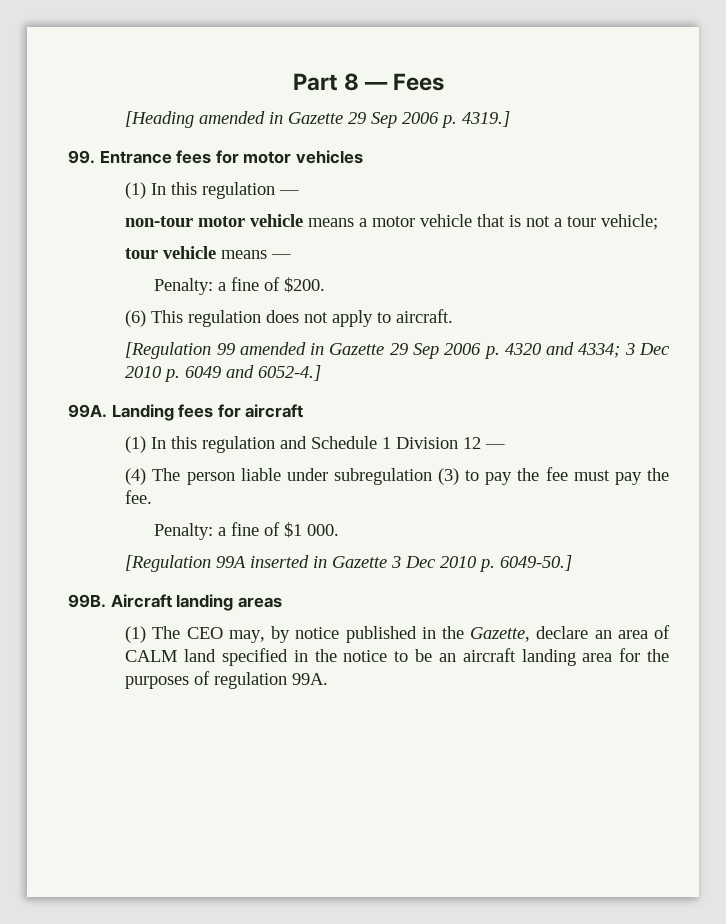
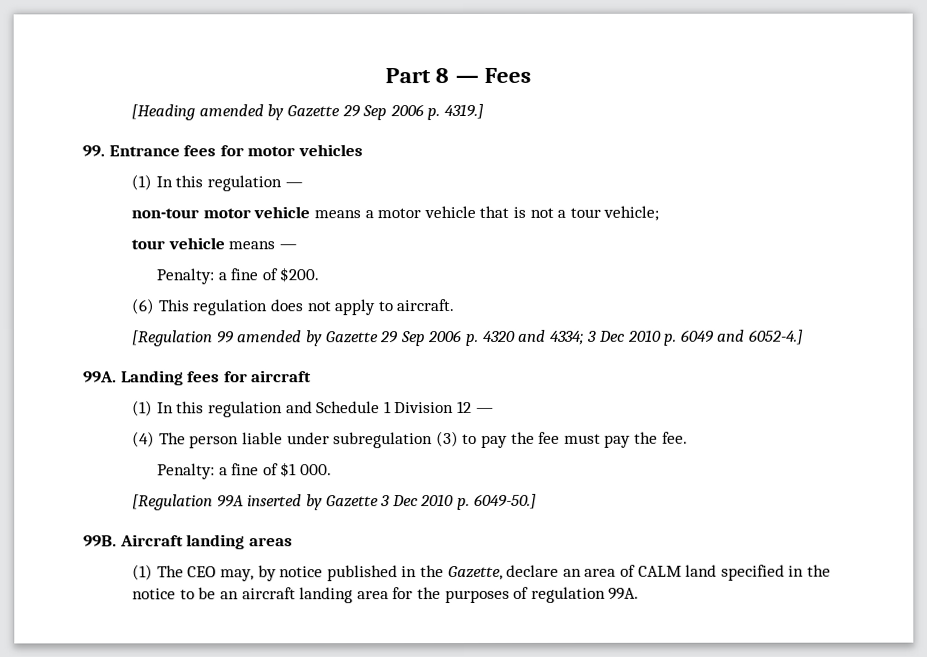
- [Heading amended in Gazette 29 Sep 2006 p. 4319.]
+ [Heading amended by Gazette 29 Sep 2006 p. 4319.]
- [Regulation 99 amended in Gazette 29 Sep 2006 p. 4320 and 4334; 3 Dec 2010 p. 6049 and 6052-4.]
+ [Regulation 99 amended by Gazette 29 Sep 2006 p. 4320 and 4334; 3 Dec 2010 p. 6049 and 6052-4.]
- [Regulation 99A inserted in Gazette 3 Dec 2010 p. 6049-50.]
+ [Regulation 99A inserted by Gazette 3 Dec 2010 p. 6049-50.]

